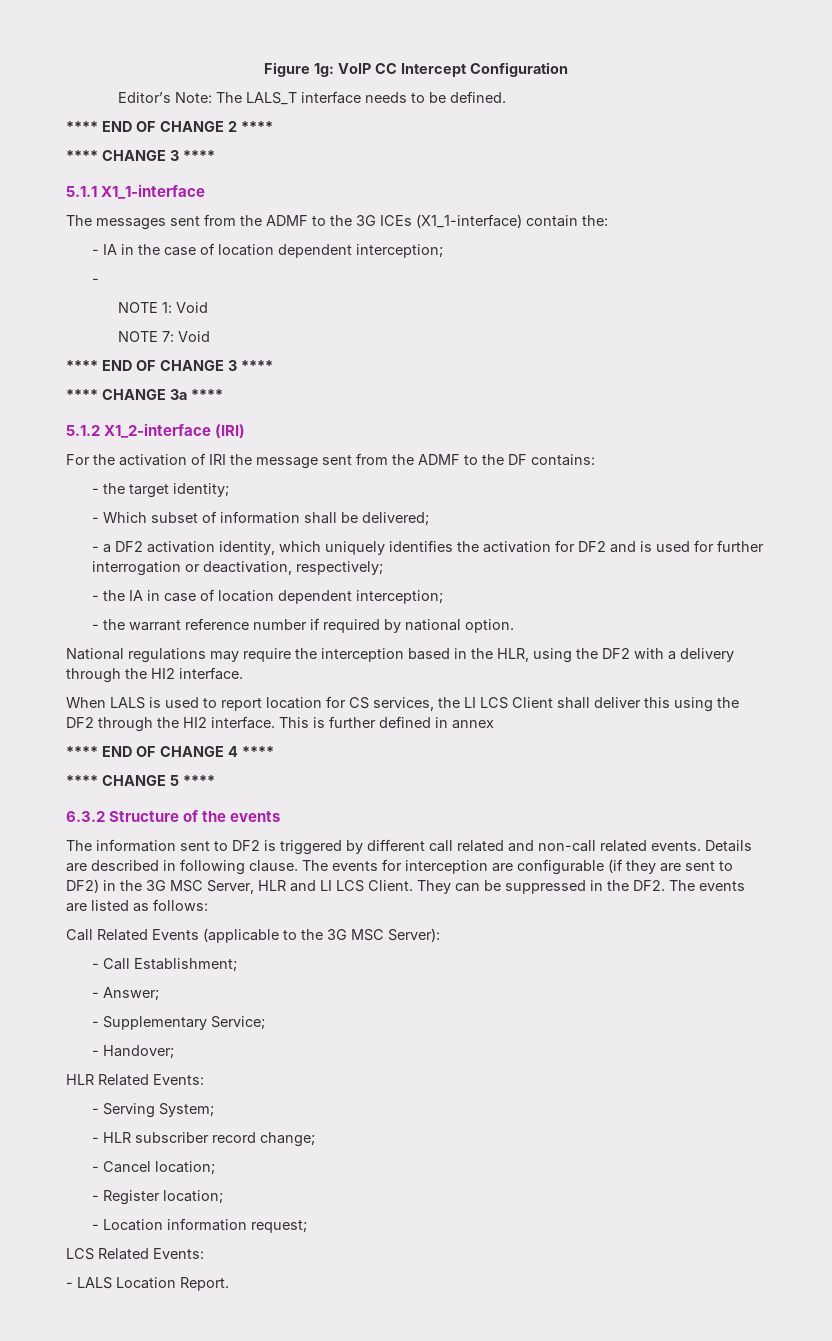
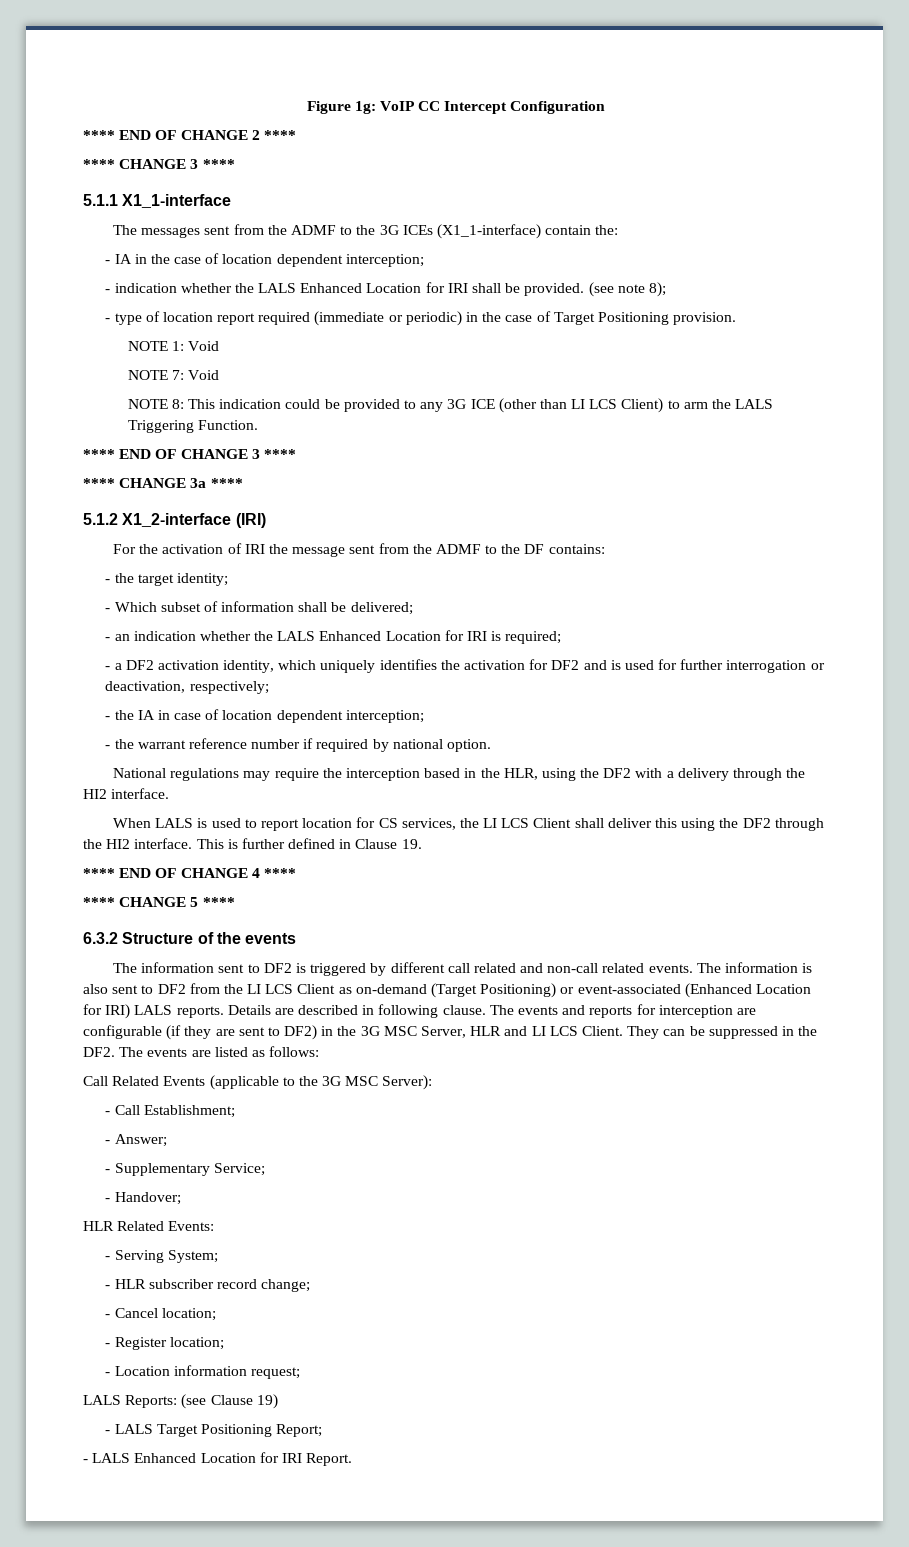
- Editor’s Note: The LALS_T interface needs to be defined.
  - IA in the case of location dependent interception;
- -
+ - indication whether the LALS Enhanced Location for IRI shall be provided. (see note 8);
+ - type of location report required (immediate or periodic) in the case of Target Positioning provision.
+ NOTE 8: This indication could be provided to any 3G ICE (other than LI LCS Client) to arm the LALS Triggering Function.
+ - an indication whether the LALS Enhanced Location for IRI is required;
- This is further defined in annex
+ This is further defined in Clause 19.
+ The information is also sent to DF2 from the LI LCS Client as on-demand (Target Positioning) or event-associated (Enhanced Location for IRI) LALS reports.
- The events for interception are configurable (if they are sent to DF2) in the 3G MSC Server, HLR and LI LCS Client.
+ The events and reports for interception are configurable (if they are sent to DF2) in the 3G MSC Server, HLR and LI LCS Client.
- LCS Related Events:
- - LALS Location Report.
+ LALS Reports: (see Clause 19)
+ - LALS Target Positioning Report;
+ - LALS Enhanced Location for IRI Report.

